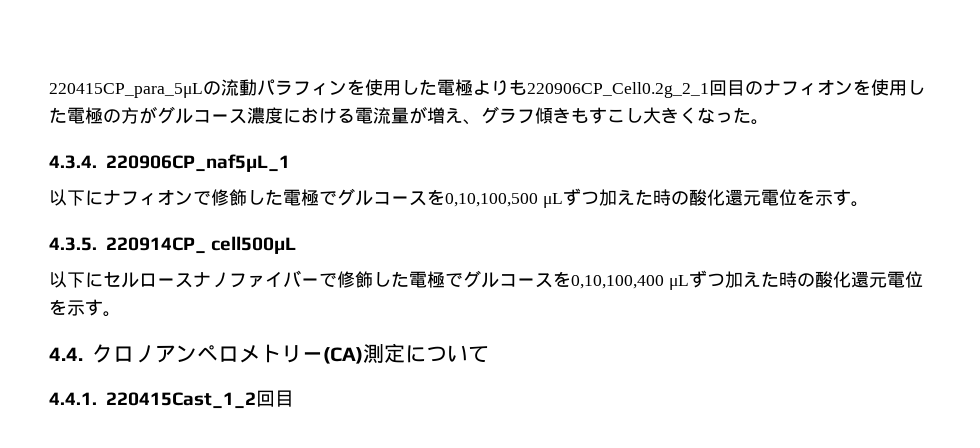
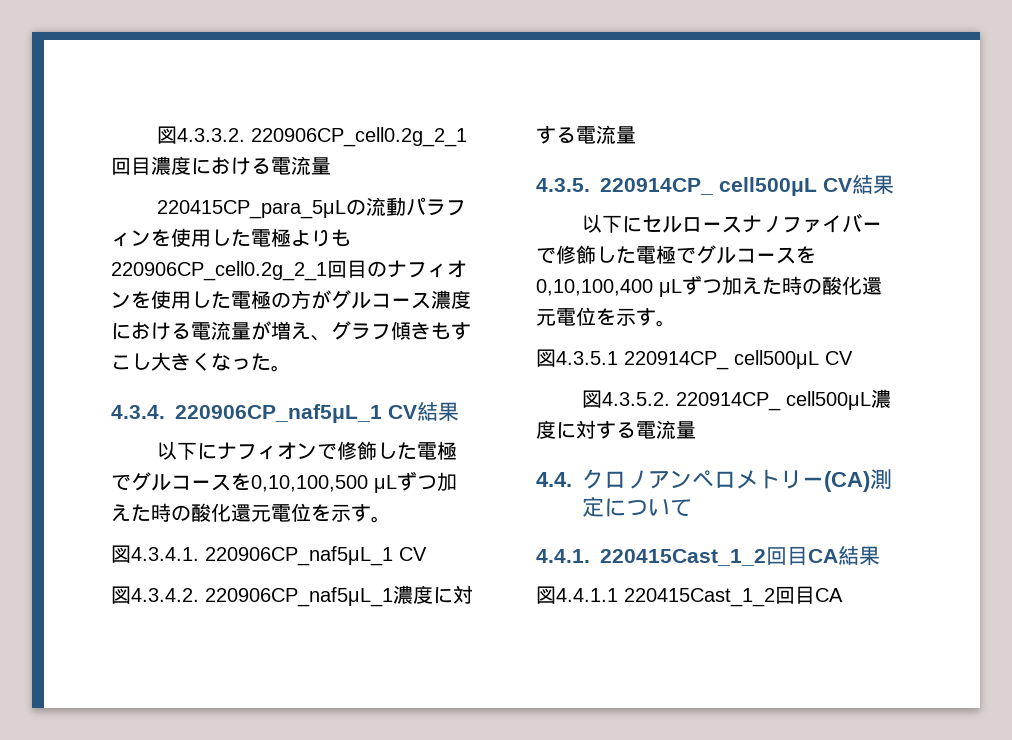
+ 図4.3.3.2. 220906CP_cell0.2g_2_1回目濃度における電流量
- 220415CP_para_5μLの流動パラフィンを使用した電極よりも220906CP_Cell0.2g_2_1回目のナフィオンを使用した電極の方がグルコース濃度における電流量が増え、グラフ傾きもすこし大きくなった。
+ 220415CP_para_5μLの流動パラフィンを使用した電極よりも220906CP_cell0.2g_2_1回目のナフィオンを使用した電極の方がグルコース濃度における電流量が増え、グラフ傾きもすこし大きくなった。
- 4.3.4. 220906CP_naf5μL_1
+ 4.3.4. 220906CP_naf5μL_1 CV結果
+ 図4.3.4.1. 220906CP_naf5μL_1 CV
+ 図4.3.4.2. 220906CP_naf5μL_1濃度に対する電流量
- 4.3.5. 220914CP_ cell500μL
+ 4.3.5. 220914CP_ cell500μL CV結果
+ 図4.3.5.1 220914CP_ cell500μL CV
+ 図4.3.5.2. 220914CP_ cell500μL濃度に対する電流量
- 4.4.1. 220415Cast_1_2回目
+ 4.4.1. 220415Cast_1_2回目CA結果
+ 図4.4.1.1 220415Cast_1_2回目CA

